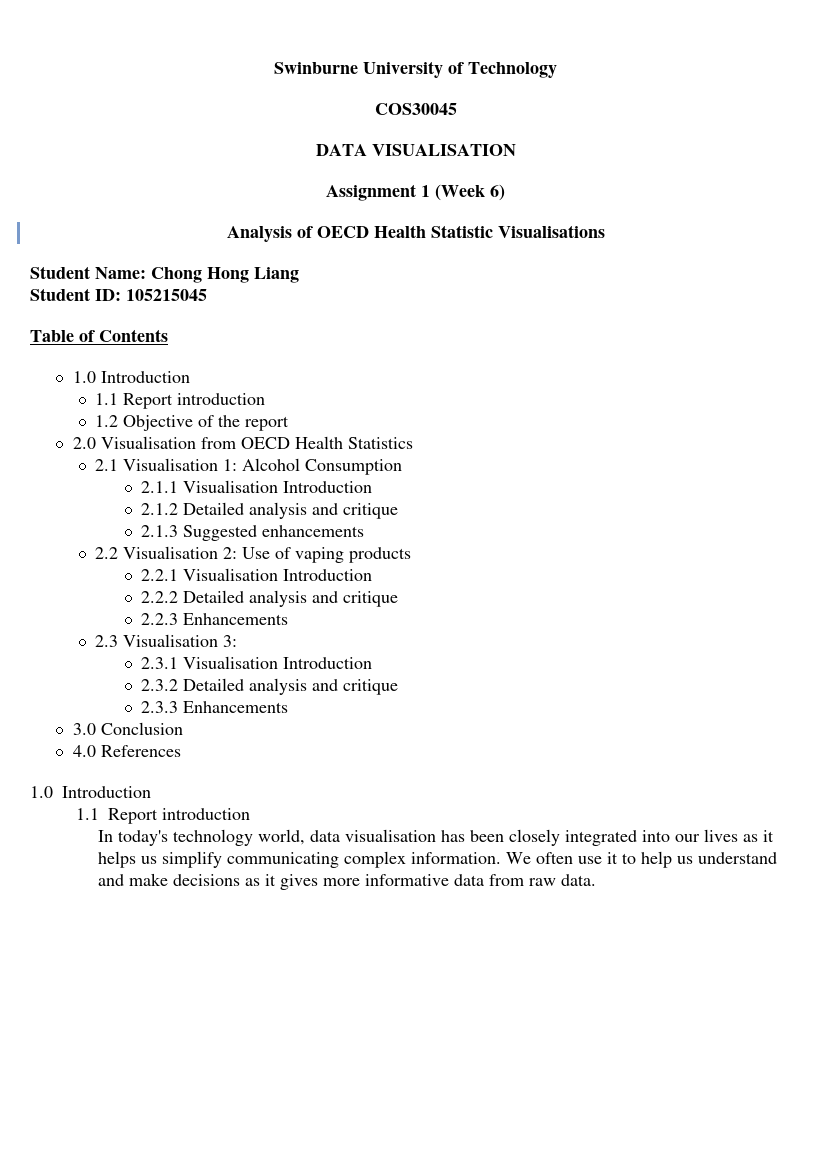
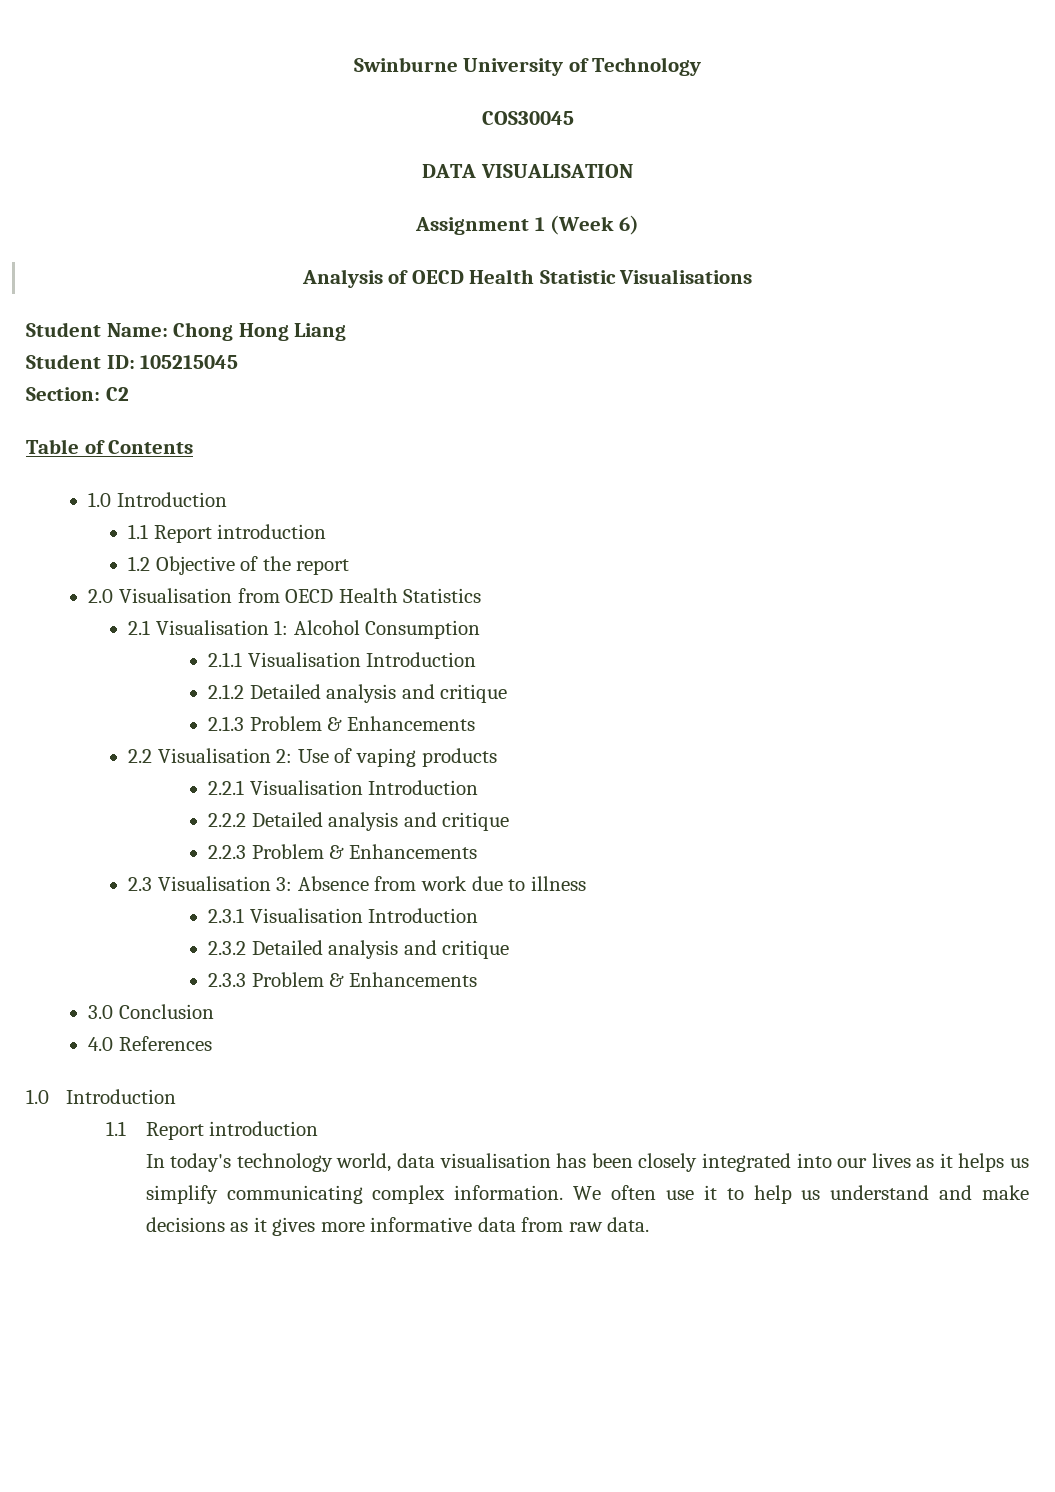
+ Section: C2
- 2.1.3 Suggested enhancements
+ 2.1.3 Problem & Enhancements
- 2.2.3 Enhancements
+ 2.2.3 Problem & Enhancements
- 2.3 Visualisation 3:
+ 2.3 Visualisation 3: Absence from work due to illness
- 2.3.3 Enhancements
+ 2.3.3 Problem & Enhancements

